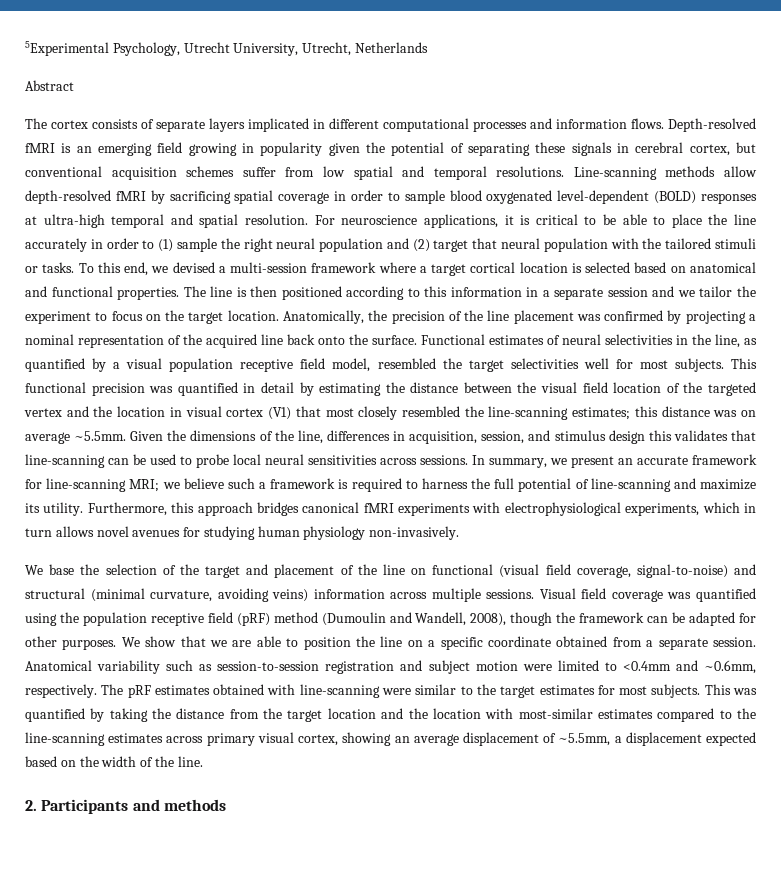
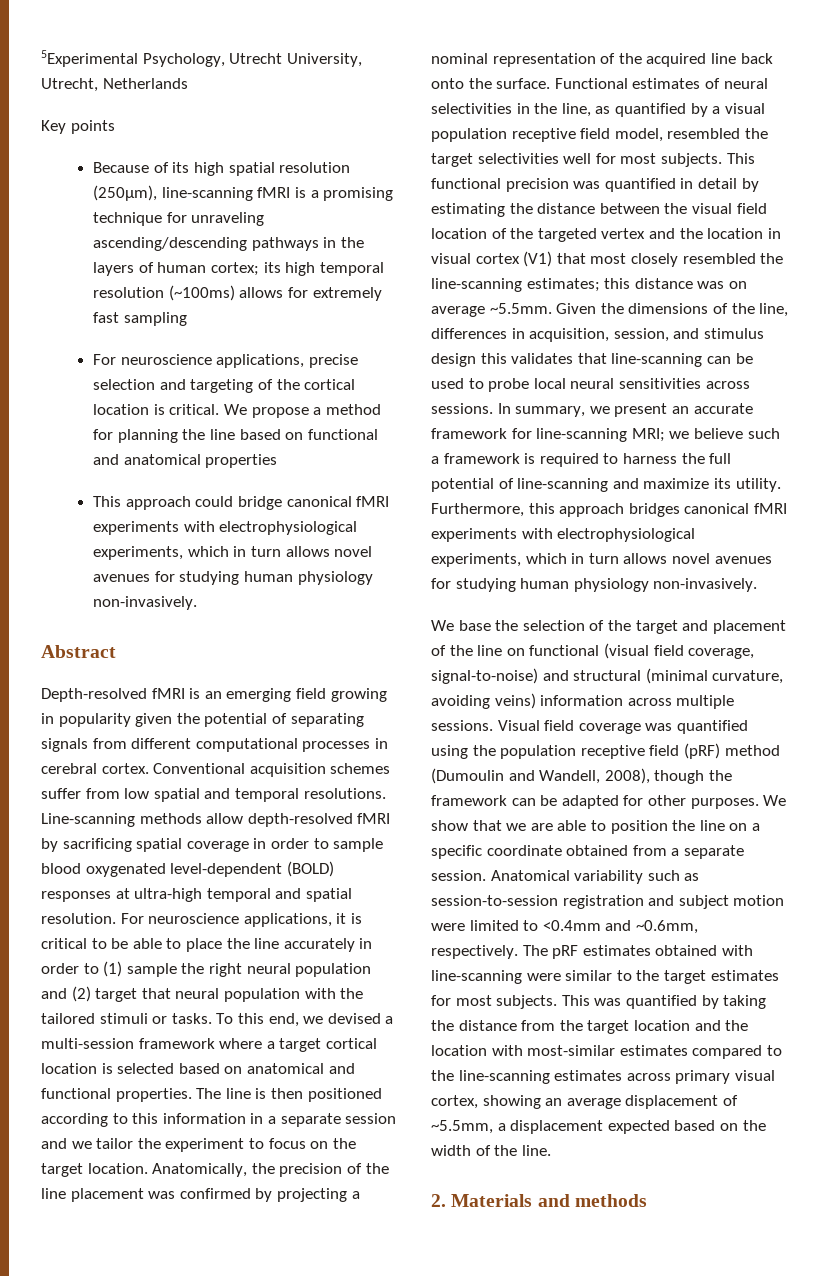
+ Key points
+ Because of its high spatial resolution (250µm), line-scanning fMRI is a promising technique for unraveling ascending/descending pathways in the layers of human cortex; its high temporal resolution (~100ms) allows for extremely fast sampling
+ For neuroscience applications, precise selection and targeting of the cortical location is critical. We propose a method for planning the line based on functional and anatomical properties
+ This approach could bridge canonical fMRI experiments with electrophysiological experiments, which in turn allows novel avenues for studying human physiology non-invasively.
  Abstract
- The cortex consists of separate layers implicated in different computational processes and information flows. Depth-resolved fMRI is an emerging field growing in popularity given the potential of separating these signals in cerebral cortex, but conventional acquisition schemes suffer from low spatial and temporal resolutions.
+ Depth-resolved fMRI is an emerging field growing in popularity given the potential of separating signals from different computational processes in cerebral cortex. Conventional acquisition schemes suffer from low spatial and temporal resolutions.
- 2. Participants and methods
+ 2. Materials and methods

